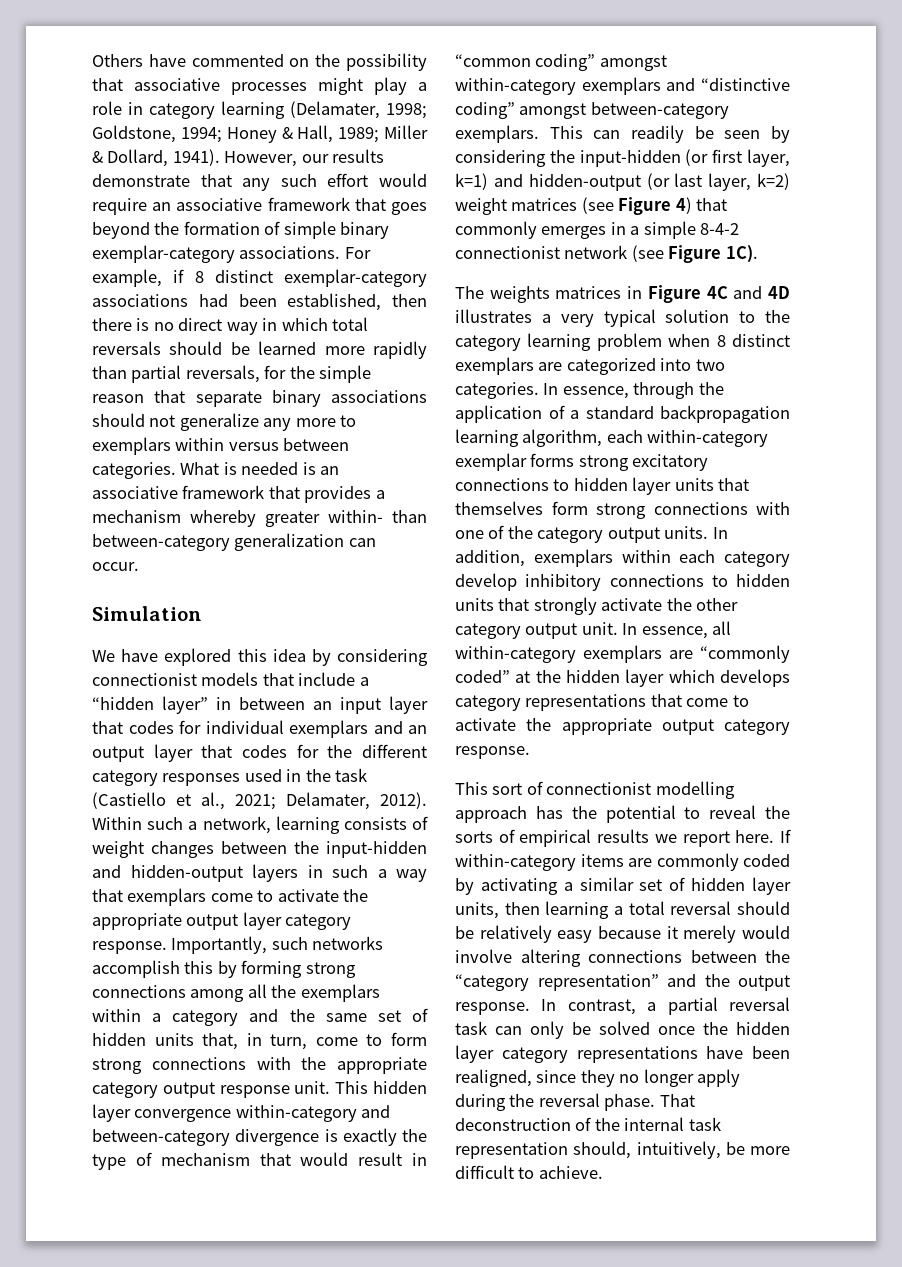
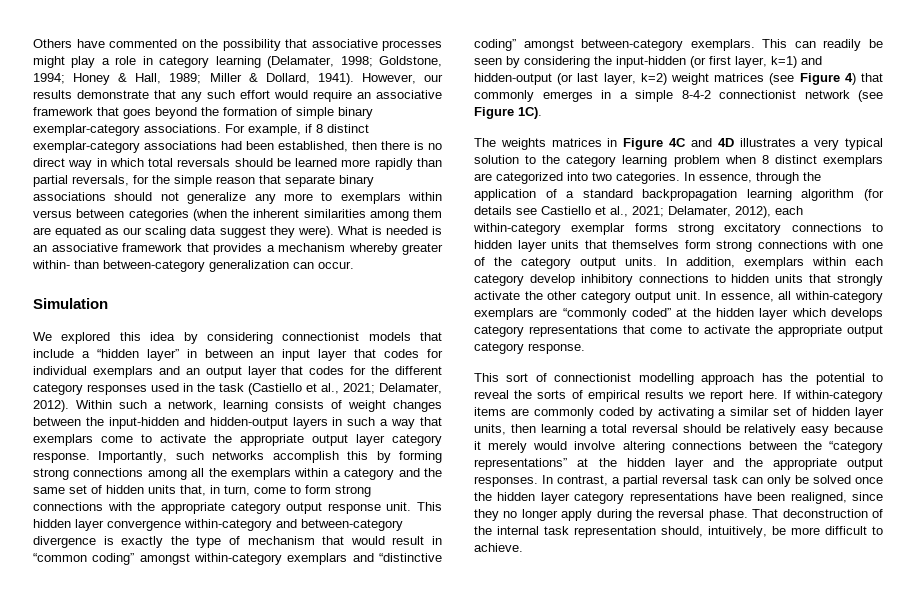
- For example, if 8 distinct exemplar-category associations had been established, then there is no direct way in which total reversals should be learned more rapidly than partial reversals, for the simple reason that separate binary associations should not generalize any more to exemplars within versus between categories.
+ For example, if 8 distinct exemplar-category associations had been established, then there is no direct way in which total reversals should be learned more rapidly than partial reversals, for the simple reason that separate binary associations should not generalize any more to exemplars within versus between categories (when the inherent similarities among them are equated as our scaling data suggest they were).
- We have explored this idea by considering connectionist models that include a “hidden layer” in between an input layer that codes for individual exemplars and an output layer that codes for the different category responses used in the task (Castiello et al., 2021; Delamater, 2012).
+ We explored this idea by considering connectionist models that include a “hidden layer” in between an input layer that codes for individual exemplars and an output layer that codes for the different category responses used in the task (Castiello et al., 2021; Delamater, 2012).
- In essence, through the application of a standard backpropagation learning algorithm, each within-category exemplar forms strong excitatory connections to hidden layer units that themselves form strong connections with one of the category output units.
+ In essence, through the application of a standard backpropagation learning algorithm (for details see Castiello et al., 2021; Delamater, 2012), each within-category exemplar forms strong excitatory connections to hidden layer units that themselves form strong connections with one of the category output units.
- If within-category items are commonly coded by activating a similar set of hidden layer units, then learning a total reversal should be relatively easy because it merely would involve altering connections between the “category representation” and the output response.
+ If within-category items are commonly coded by activating a similar set of hidden layer units, then learning a total reversal should be relatively easy because it merely would involve altering connections between the “category representations” at the hidden layer and the appropriate output responses.

